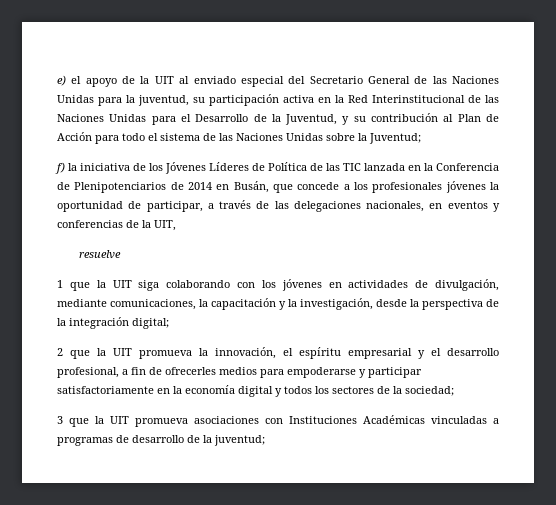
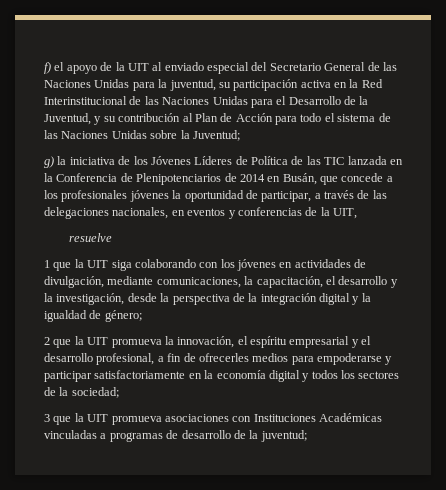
- e) el apoyo de la UIT al enviado especial del Secretario General de las Naciones Unidas para la juventud, su participación activa en la Red Interinstitucional de las Naciones Unidas para el Desarrollo de la Juventud, y su contribución al Plan de Acción para todo el sistema de las Naciones Unidas sobre la Juventud;
+ f) el apoyo de la UIT al enviado especial del Secretario General de las Naciones Unidas para la juventud, su participación activa en la Red Interinstitucional de las Naciones Unidas para el Desarrollo de la Juventud, y su contribución al Plan de Acción para todo el sistema de las Naciones Unidas sobre la Juventud;
- f) la iniciativa de los Jóvenes Líderes de Política de las TIC lanzada en la Conferencia de Plenipotenciarios de 2014 en Busán, que concede a los profesionales jóvenes la oportunidad de participar, a través de las delegaciones nacionales, en eventos y conferencias de la UIT,
+ g) la iniciativa de los Jóvenes Líderes de Política de las TIC lanzada en la Conferencia de Plenipotenciarios de 2014 en Busán, que concede a los profesionales jóvenes la oportunidad de participar, a través de las delegaciones nacionales, en eventos y conferencias de la UIT,
- 1 que la UIT siga colaborando con los jóvenes en actividades de divulgación, mediante comunicaciones, la capacitación y la investigación, desde la perspectiva de la integración digital;
+ 1 que la UIT siga colaborando con los jóvenes en actividades de divulgación, mediante comunicaciones, la capacitación, el desarrollo y la investigación, desde la perspectiva de la integración digital y la igualdad de género;

